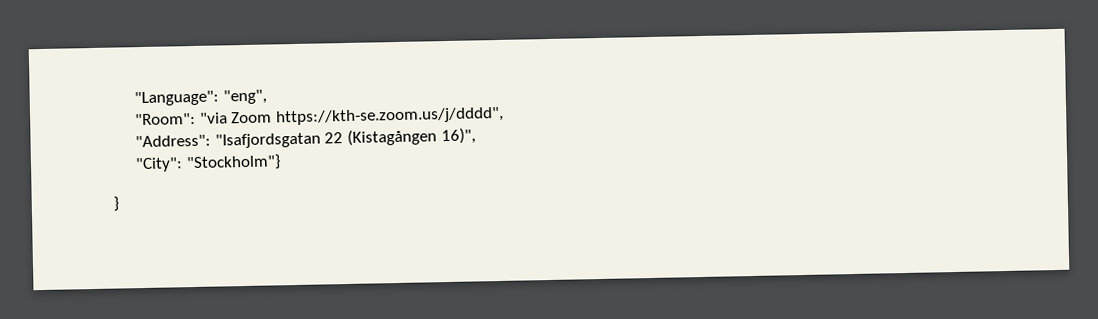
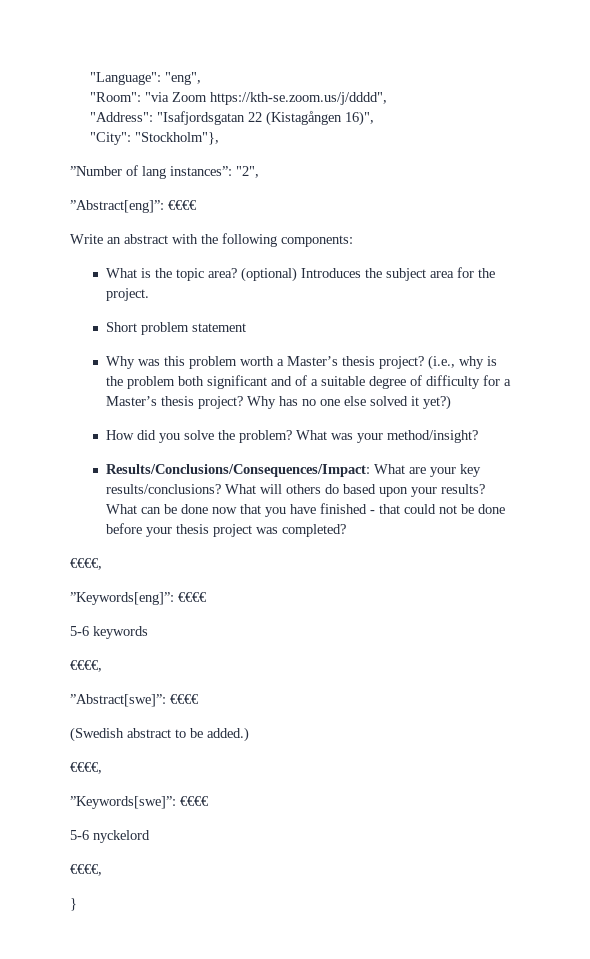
- "City": "Stockholm"}
+ "City": "Stockholm"},
+ ”Number of lang instances”: "2",
+ ”Abstract[eng]”: €€€€
+ Write an abstract with the following components:
+ What is the topic area? (optional) Introduces the subject area for the project.
+ Short problem statement
+ Why was this problem worth a Master’s thesis project? (i.e., why is the problem both significant and of a suitable degree of difficulty for a Master’s thesis project? Why has no one else solved it yet?)
+ How did you solve the problem? What was your method/insight?
+ Results/Conclusions/Consequences/Impact: What are your key results/conclusions? What will others do based upon your results? What can be done now that you have finished - that could not be done before your thesis project was completed?
+ €€€€,
+ ”Keywords[eng]”: €€€€
+ 5-6 keywords
+ €€€€,
+ ”Abstract[swe]”: €€€€
+ (Swedish abstract to be added.)
+ €€€€,
+ ”Keywords[swe]”: €€€€
+ 5-6 nyckelord
+ €€€€,

